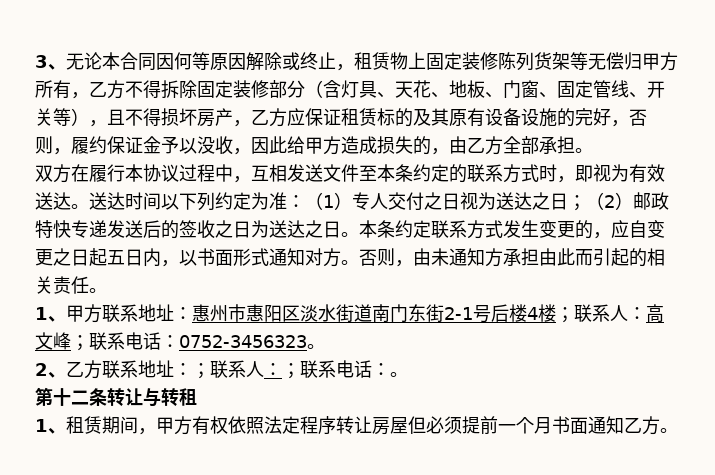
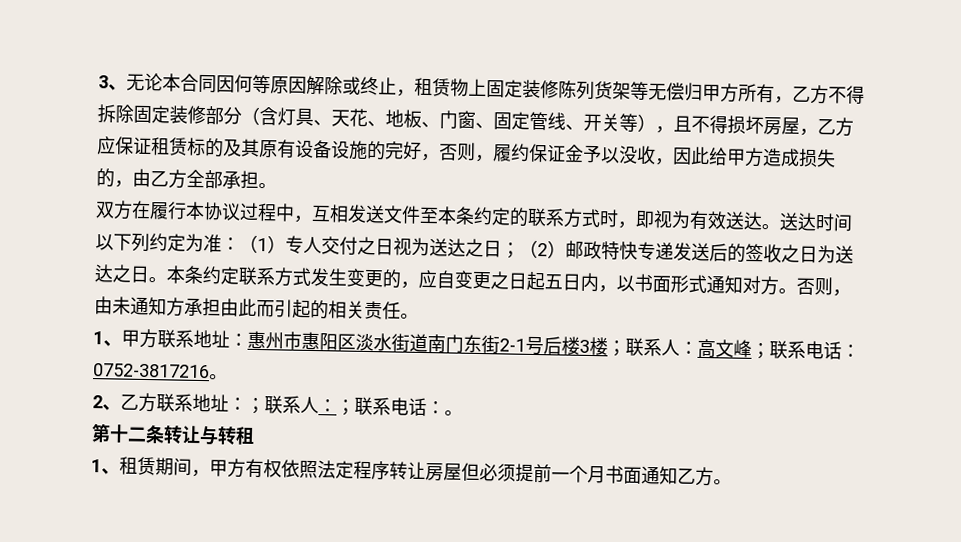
- 3、无论本合同因何等原因解除或终止，租赁物上固定装修陈列货架等无偿归甲方所有，乙方不得拆除固定装修部分（含灯具、天花、地板、门窗、固定管线、开关等），且不得损坏房产，乙方应保证租赁标的及其原有设备设施的完好，否则，履约保证金予以没收，因此给甲方造成损失的，由乙方全部承担。
+ 3、无论本合同因何等原因解除或终止，租赁物上固定装修陈列货架等无偿归甲方所有，乙方不得拆除固定装修部分（含灯具、天花、地板、门窗、固定管线、开关等），且不得损坏房屋，乙方应保证租赁标的及其原有设备设施的完好，否则，履约保证金予以没收，因此给甲方造成损失的，由乙方全部承担。
- 1、甲方联系地址：惠州市惠阳区淡水街道南门东街2-1号后楼4楼；联系人：高文峰；联系电话：0752-3456323。
+ 1、甲方联系地址：惠州市惠阳区淡水街道南门东街2-1号后楼3楼；联系人：高文峰；联系电话：0752-3817216。

